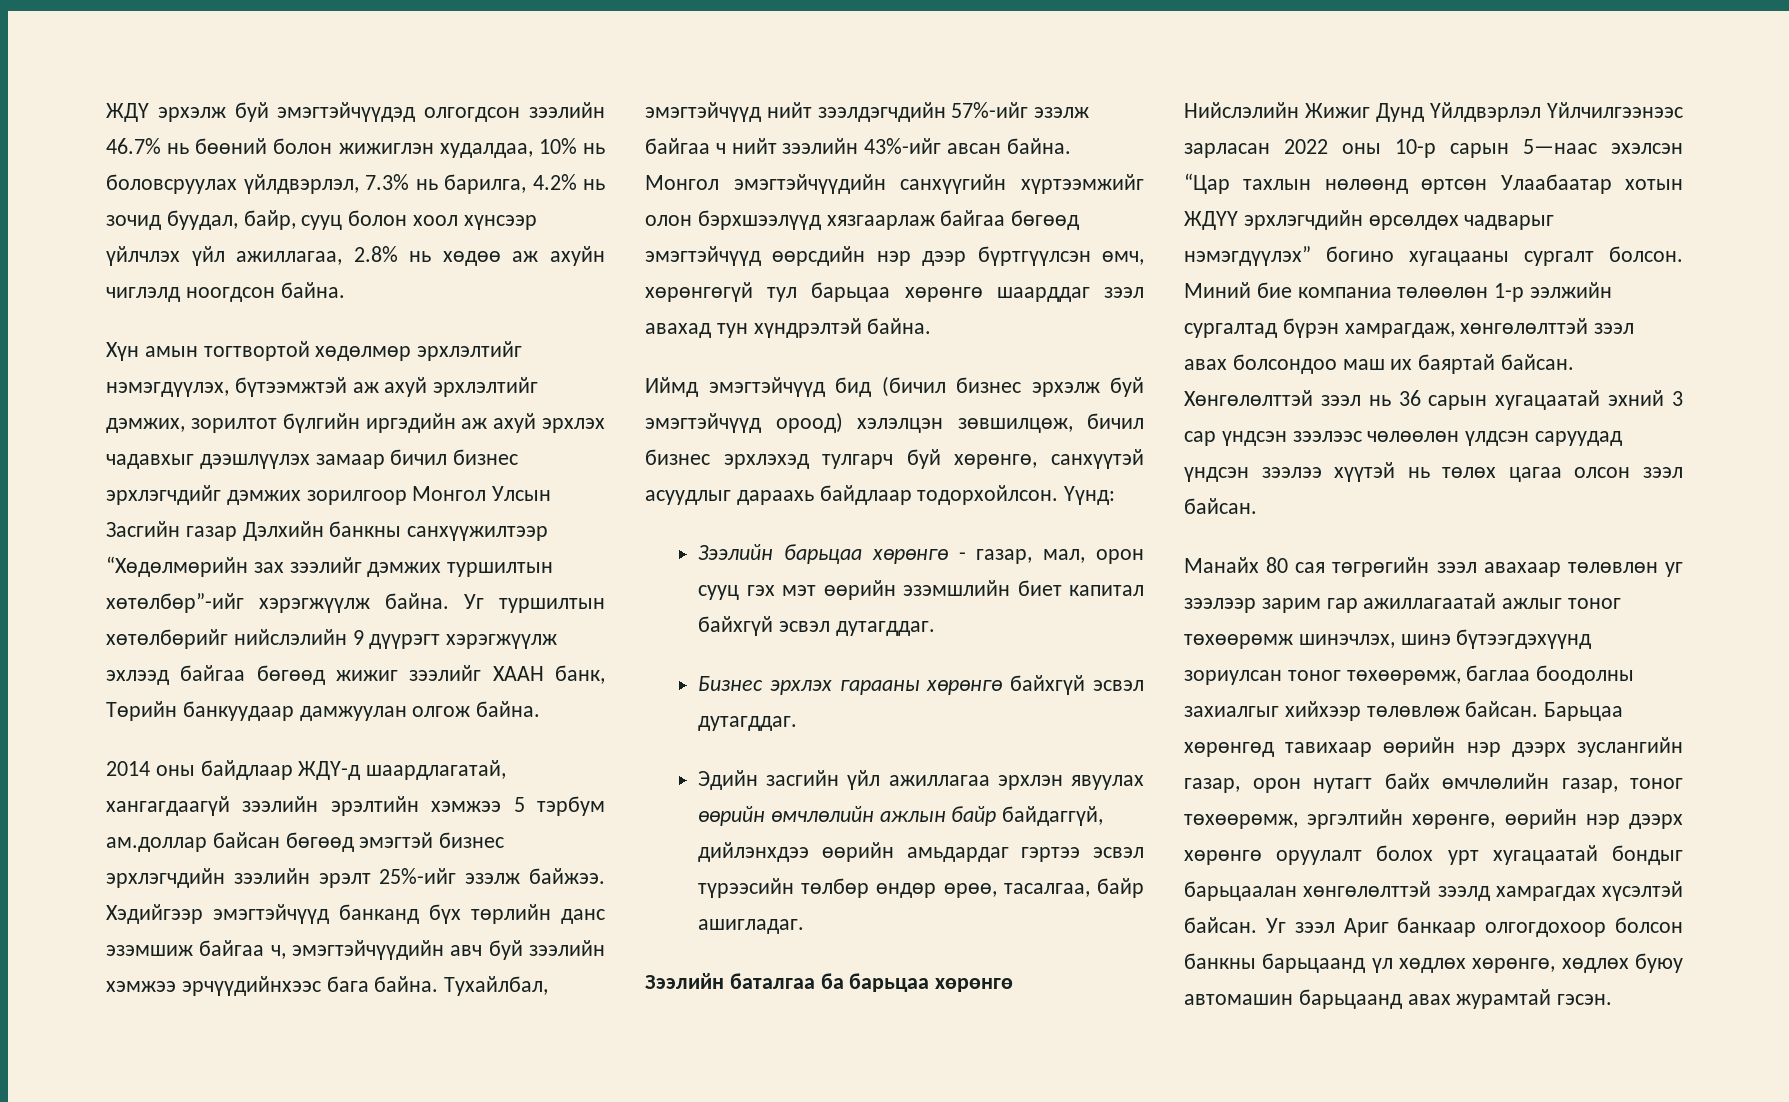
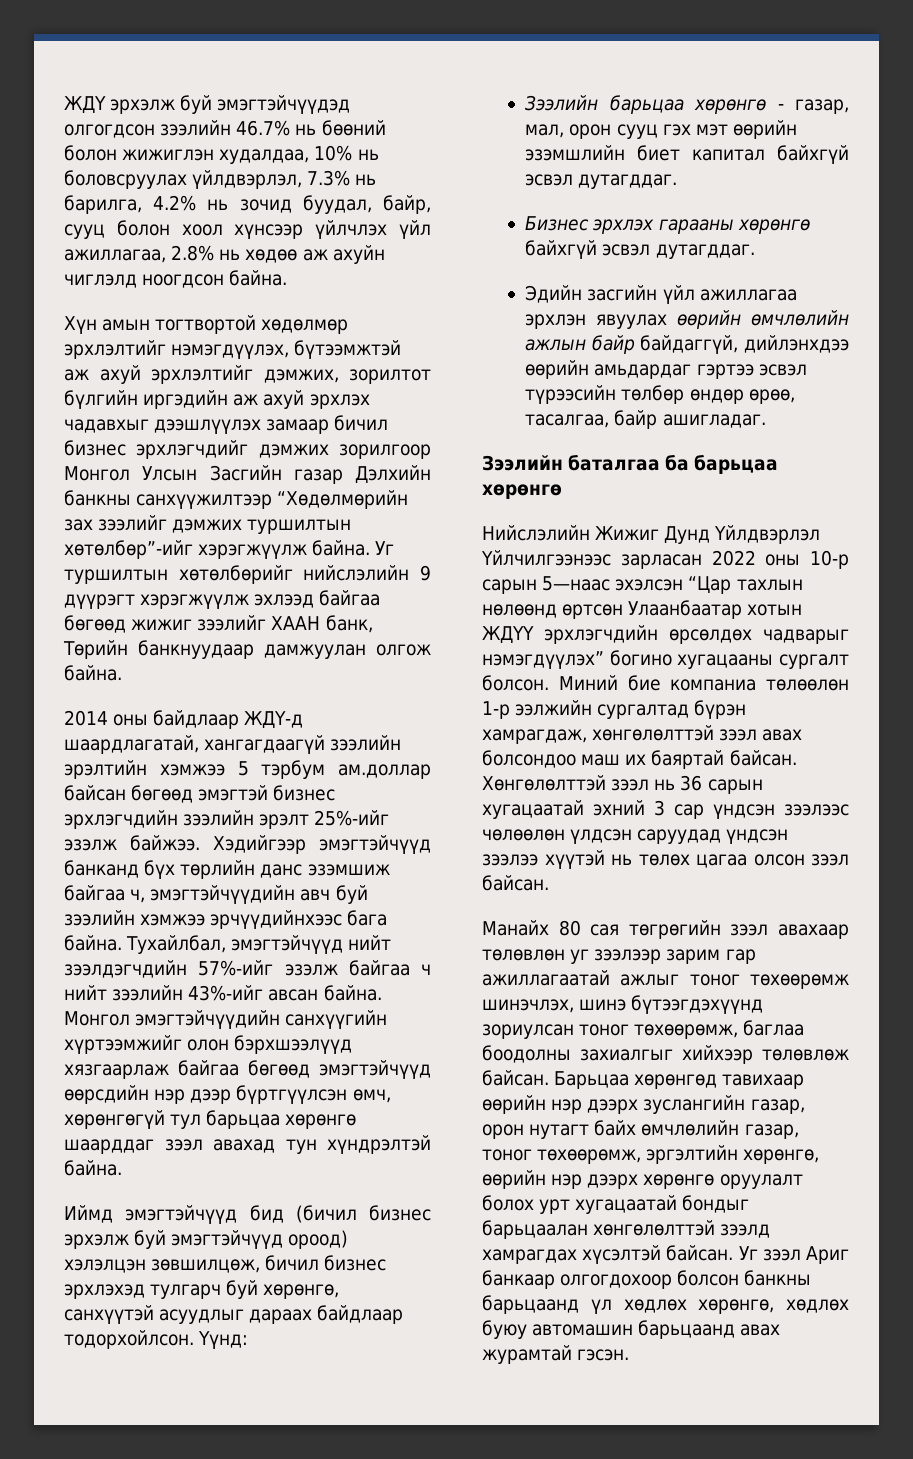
- Уг туршилтын хөтөлбөрийг нийслэлийн 9 дүүрэгт хэрэгжүүлж эхлээд байгаа бөгөөд жижиг зээлийг ХААН банк, Төрийн банкуудаар дамжуулан олгож байна.
+ Уг туршилтын хөтөлбөрийг нийслэлийн 9 дүүрэгт хэрэгжүүлж эхлээд байгаа бөгөөд жижиг зээлийг ХААН банк, Төрийн банкнуудаар дамжуулан олгож байна.
- Иймд эмэгтэйчүүд бид (бичил бизнес эрхэлж буй эмэгтэйчүүд ороод) хэлэлцэн зөвшилцөж, бичил бизнес эрхлэхэд тулгарч буй хөрөнгө, санхүүтэй асуудлыг дараахь байдлаар тодорхойлсон.
+ Иймд эмэгтэйчүүд бид (бичил бизнес эрхэлж буй эмэгтэйчүүд ороод) хэлэлцэн зөвшилцөж, бичил бизнес эрхлэхэд тулгарч буй хөрөнгө, санхүүтэй асуудлыг дараах байдлаар тодорхойлсон.
- Нийслэлийн Жижиг Дунд Үйлдвэрлэл Үйлчилгээнээс зарласан 2022 оны 10-р сарын 5—наас эхэлсэн “Цар тахлын нөлөөнд өртсөн Улаабаатар хотын ЖДҮҮ эрхлэгчдийн өрсөлдөх чадварыг нэмэгдүүлэх” богино хугацааны сургалт болсон.
+ Нийслэлийн Жижиг Дунд Үйлдвэрлэл Үйлчилгээнээс зарласан 2022 оны 10-р сарын 5—наас эхэлсэн “Цар тахлын нөлөөнд өртсөн Улаанбаатар хотын ЖДҮҮ эрхлэгчдийн өрсөлдөх чадварыг нэмэгдүүлэх” богино хугацааны сургалт болсон.

